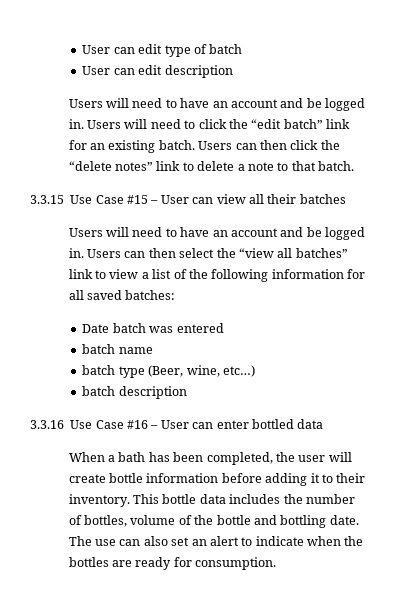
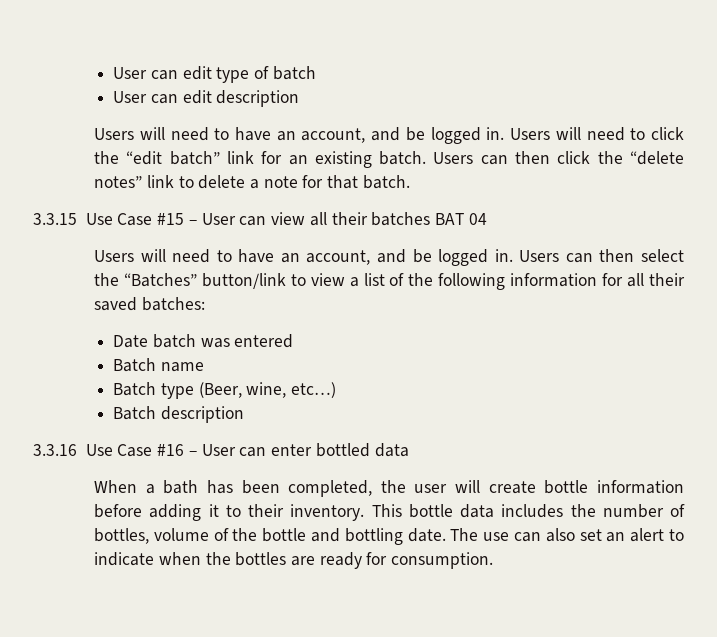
  User can edit description
- Users will need to have an account and be logged in.
+ Users will need to have an account, and be logged in.
- Users can then click the “delete notes” link to delete a note to that batch.
+ Users can then click the “delete notes” link to delete a note for that batch.
- 3.3.15 Use Case #15 – User can view all their batches
- Users will need to have an account and be logged in.
+ 3.3.15 Use Case #15 – User can view all their batches BAT 04
+ Users will need to have an account, and be logged in.
- Users can then select the “view all batches” link to view a list of the following information for all saved batches:
+ Users can then select the “Batches” button/link to view a list of the following information for all their saved batches:
- batch name
+ Batch name
- batch type (Beer, wine, etc…)
+ Batch type (Beer, wine, etc…)
- batch description
+ Batch description

